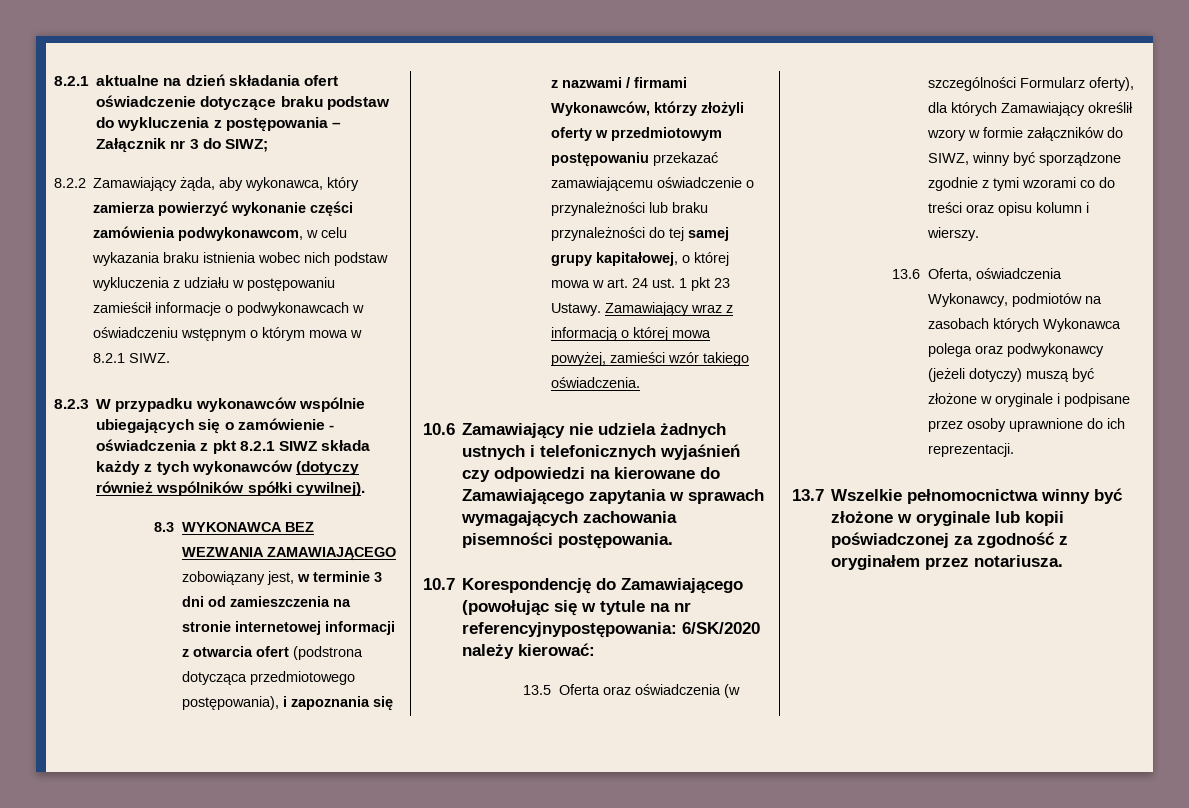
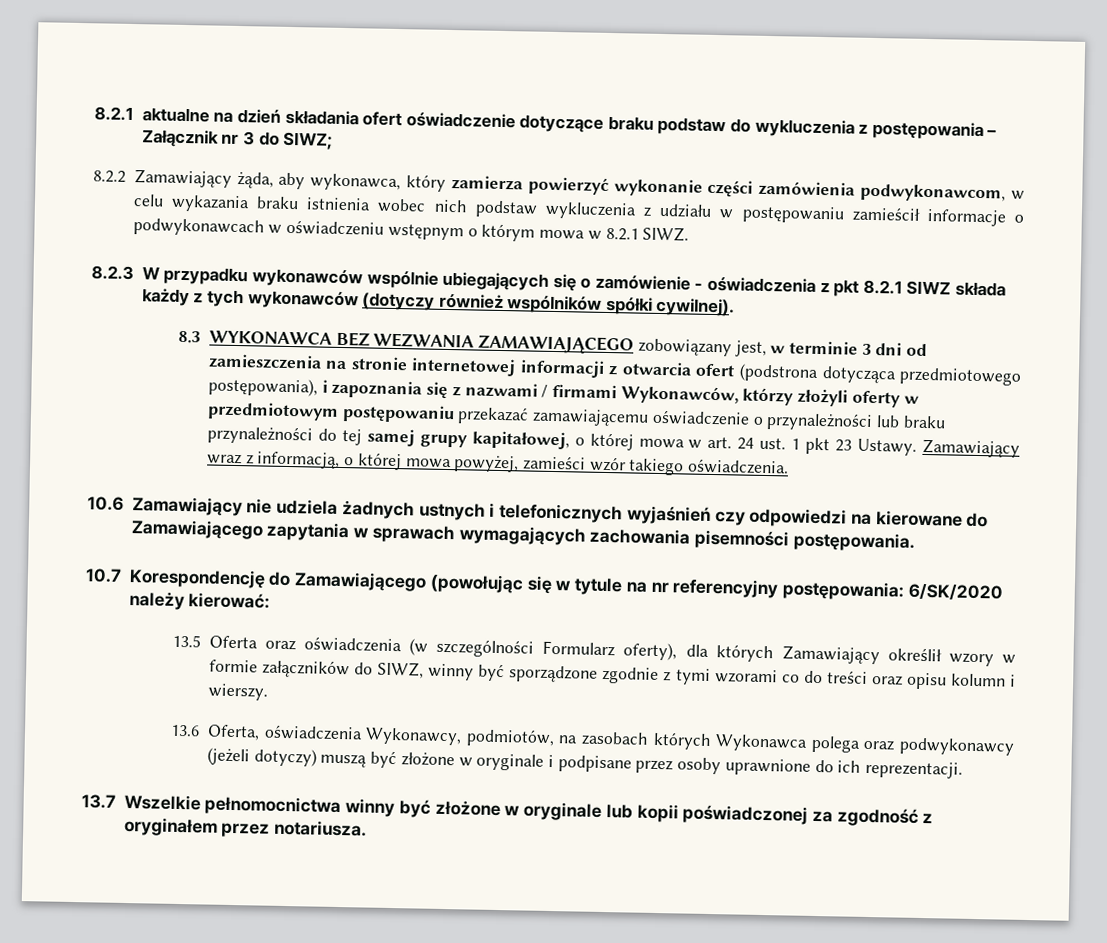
- Zamawiający wraz z informacją o której mowa powyżej, zamieści wzór takiego oświadczenia.
+ Zamawiający wraz z informacją, o której mowa powyżej, zamieści wzór takiego oświadczenia.
- 10.7 Korespondencję do Zamawiającego (powołując się w tytule na nr referencyjnypostępowania: 6/SK/2020 należy kierować:
+ 10.7 Korespondencję do Zamawiającego (powołując się w tytule na nr referencyjny postępowania: 6/SK/2020 należy kierować:
- 13.6 Oferta, oświadczenia Wykonawcy, podmiotów na zasobach których Wykonawca polega oraz podwykonawcy (jeżeli dotyczy) muszą być złożone w oryginale i podpisane przez osoby uprawnione do ich reprezentacji.
+ 13.6 Oferta, oświadczenia Wykonawcy, podmiotów, na zasobach których Wykonawca polega oraz podwykonawcy (jeżeli dotyczy) muszą być złożone w oryginale i podpisane przez osoby uprawnione do ich reprezentacji.

